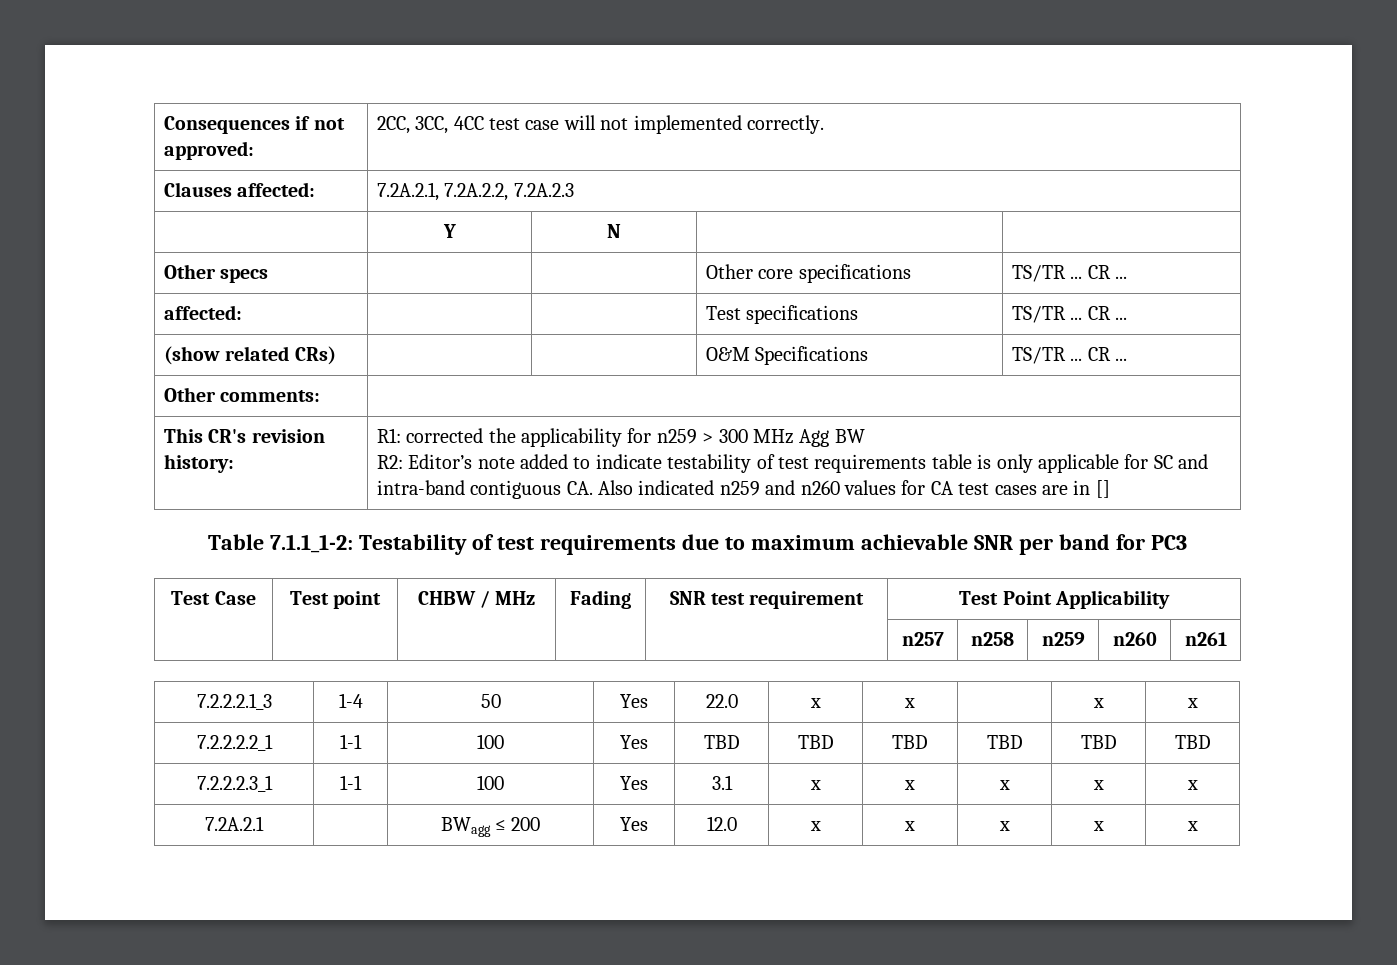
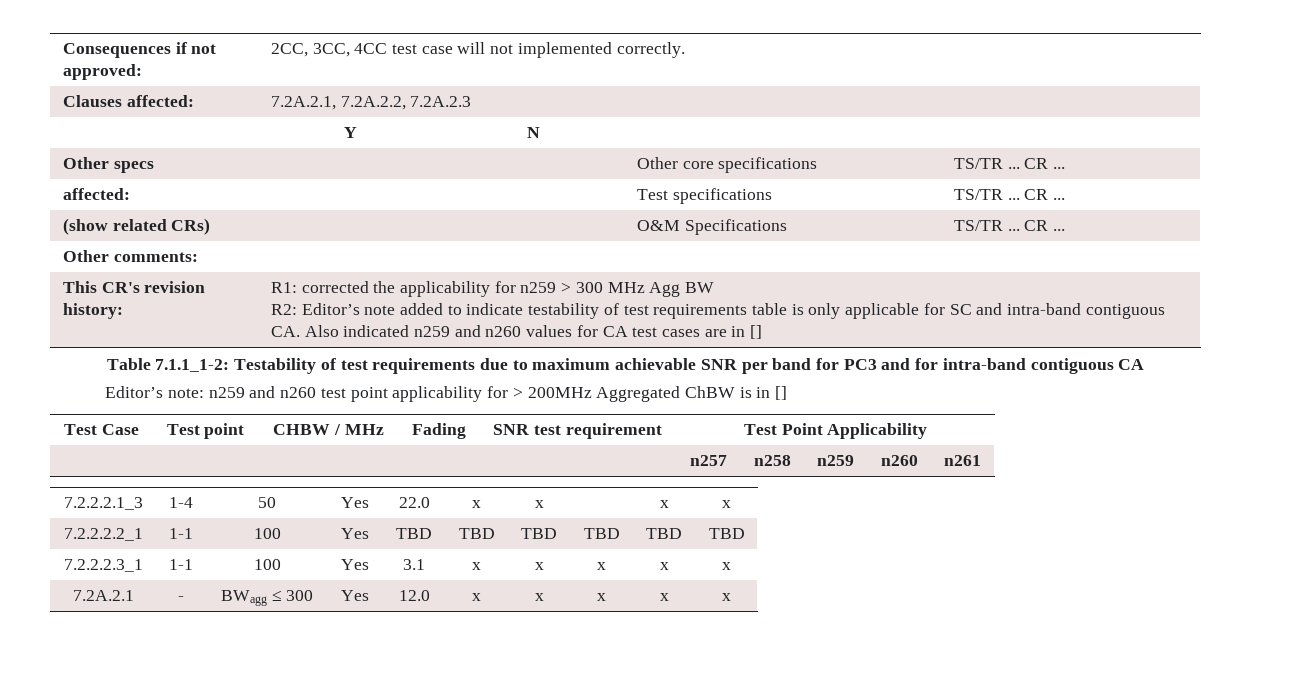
- Table 7.1.1_1-2: Testability of test requirements due to maximum achievable SNR per band for PC3
+ Table 7.1.1_1-2: Testability of test requirements due to maximum achievable SNR per band for PC3 and for intra-band contiguous CA
+ Editor’s note: n259 and n260 test point applicability for > 200MHz Aggregated ChBW is in []
- 7.2A.2.1 | | BWagg ≤ 200 | Yes | 12.0 | x | x | x | x | x
+ 7.2A.2.1 | - | BWagg ≤ 300 | Yes | 12.0 | x | x | x | x | x

